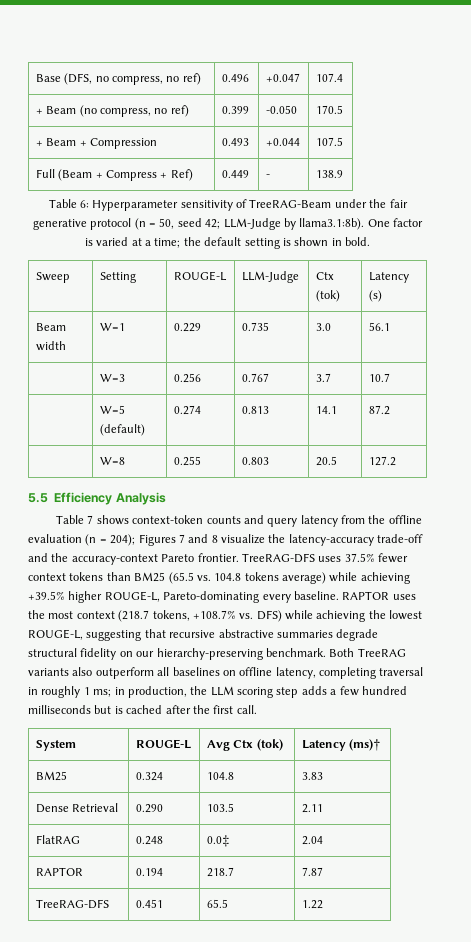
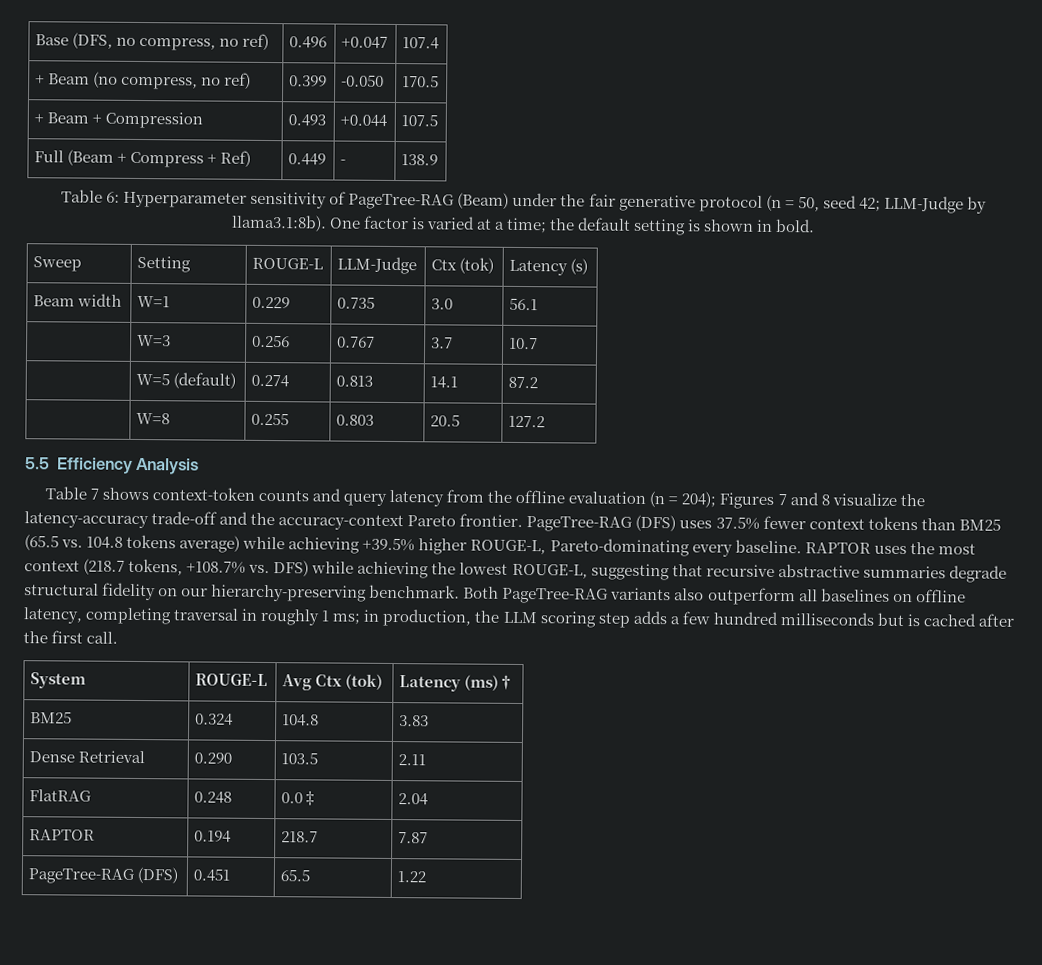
- Table 6: Hyperparameter sensitivity of TreeRAG-Beam under the fair generative protocol (n = 50, seed 42; LLM-Judge by llama3.1:8b). One factor is varied at a time; the default setting is shown in bold.
+ Table 6: Hyperparameter sensitivity of PageTree-RAG (Beam) under the fair generative protocol (n = 50, seed 42; LLM-Judge by llama3.1:8b). One factor is varied at a time; the default setting is shown in bold.
- TreeRAG-DFS uses 37.5% fewer context tokens than BM25 (65.5 vs. 104.8 tokens average) while achieving +39.5% higher ROUGE-L, Pareto-dominating every baseline.
+ PageTree-RAG (DFS) uses 37.5% fewer context tokens than BM25 (65.5 vs. 104.8 tokens average) while achieving +39.5% higher ROUGE-L, Pareto-dominating every baseline.
- Both TreeRAG variants also outperform all baselines on offline latency, completing traversal in roughly 1 ms; in production, the LLM scoring step adds a few hundred milliseconds but is cached after the first call.
+ Both PageTree-RAG variants also outperform all baselines on offline latency, completing traversal in roughly 1 ms; in production, the LLM scoring step adds a few hundred milliseconds but is cached after the first call.
- TreeRAG-DFS | 0.451 | 65.5 | 1.22
+ PageTree-RAG (DFS) | 0.451 | 65.5 | 1.22

